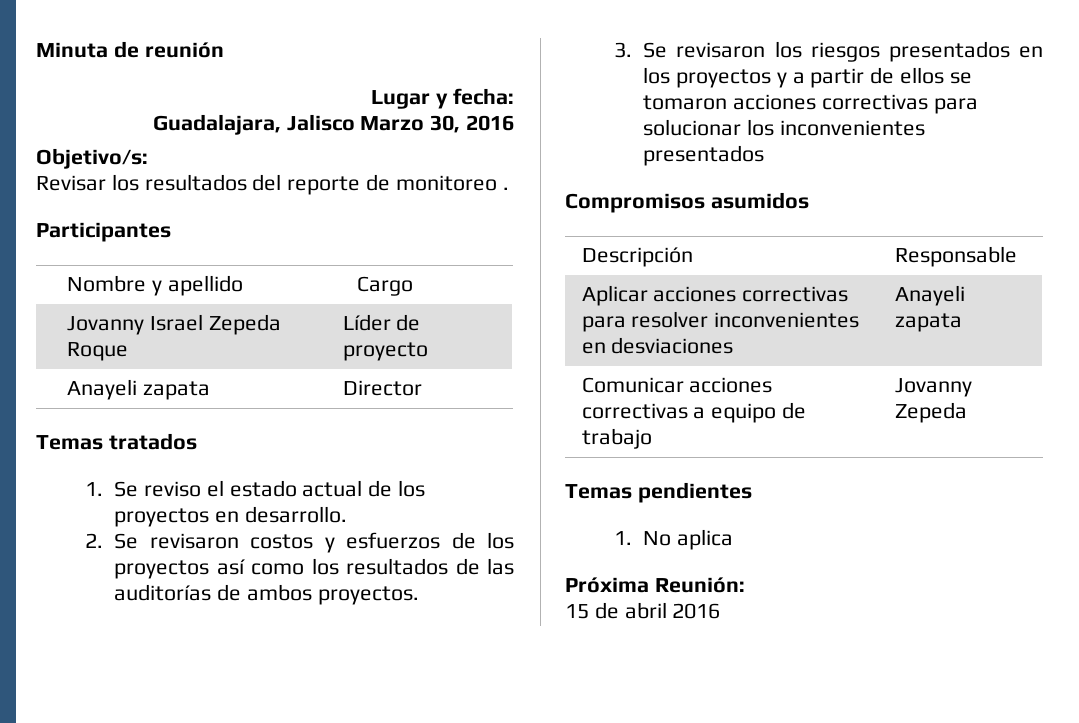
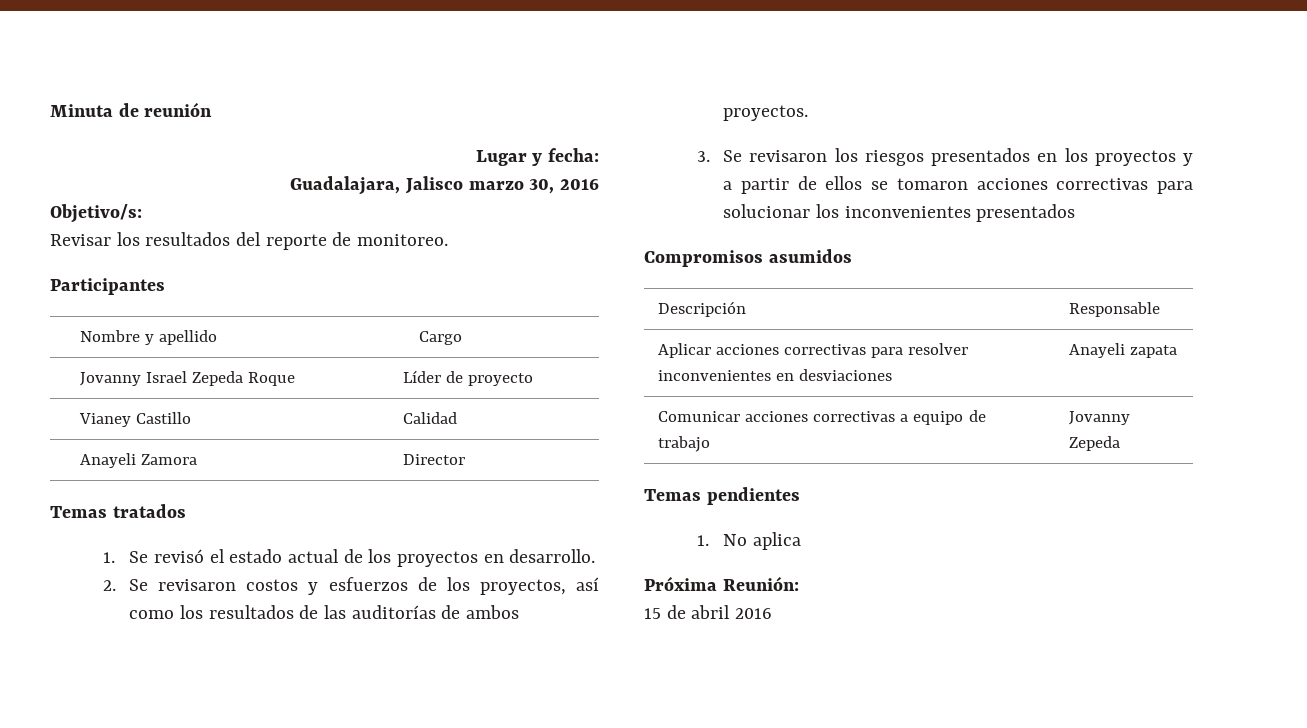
- Guadalajara, Jalisco Marzo 30, 2016
+ Guadalajara, Jalisco marzo 30, 2016
- Revisar los resultados del reporte de monitoreo .
+ Revisar los resultados del reporte de monitoreo.
- Anayeli zapata | Director
+ Vianey Castillo | Calidad
+ Anayeli Zamora | Director
- 1. Se reviso el estado actual de los proyectos en desarrollo.
+ 1. Se revisó el estado actual de los proyectos en desarrollo.
- 2. Se revisaron costos y esfuerzos de los proyectos así como los resultados de las auditorías de ambos proyectos.
+ 2. Se revisaron costos y esfuerzos de los proyectos, así como los resultados de las auditorías de ambos proyectos.

